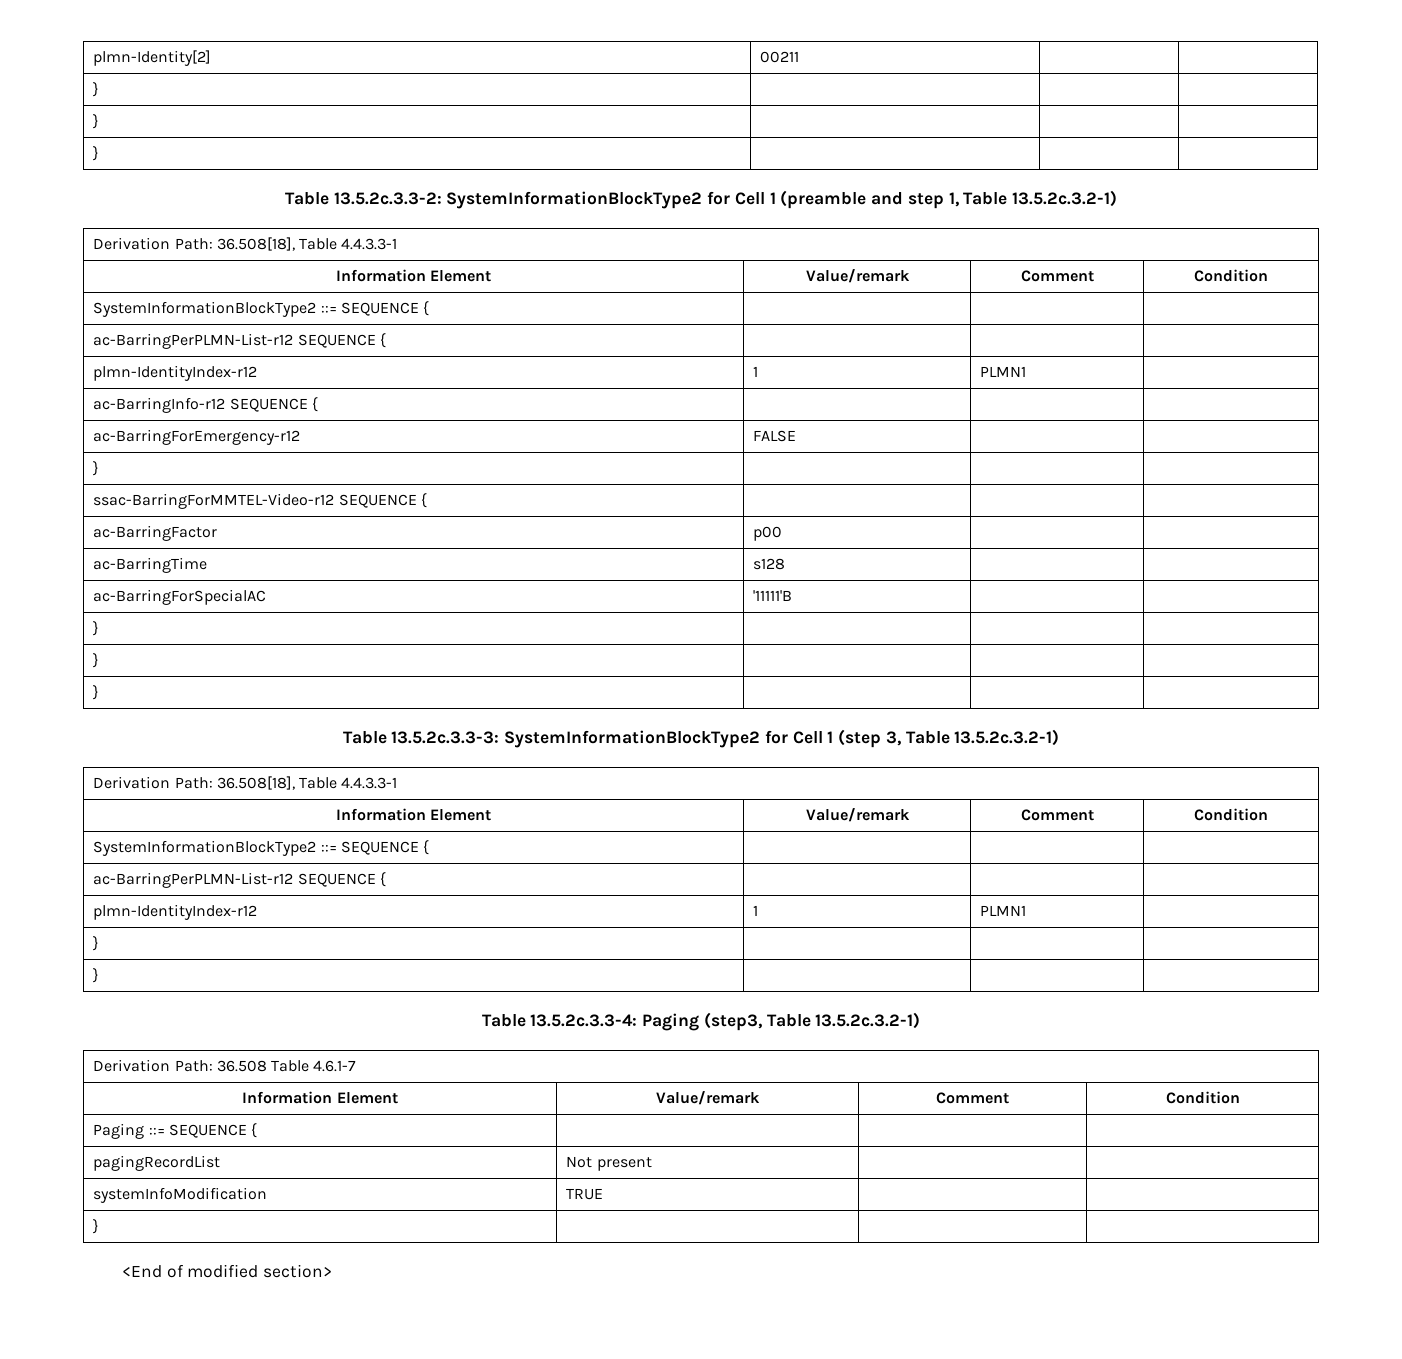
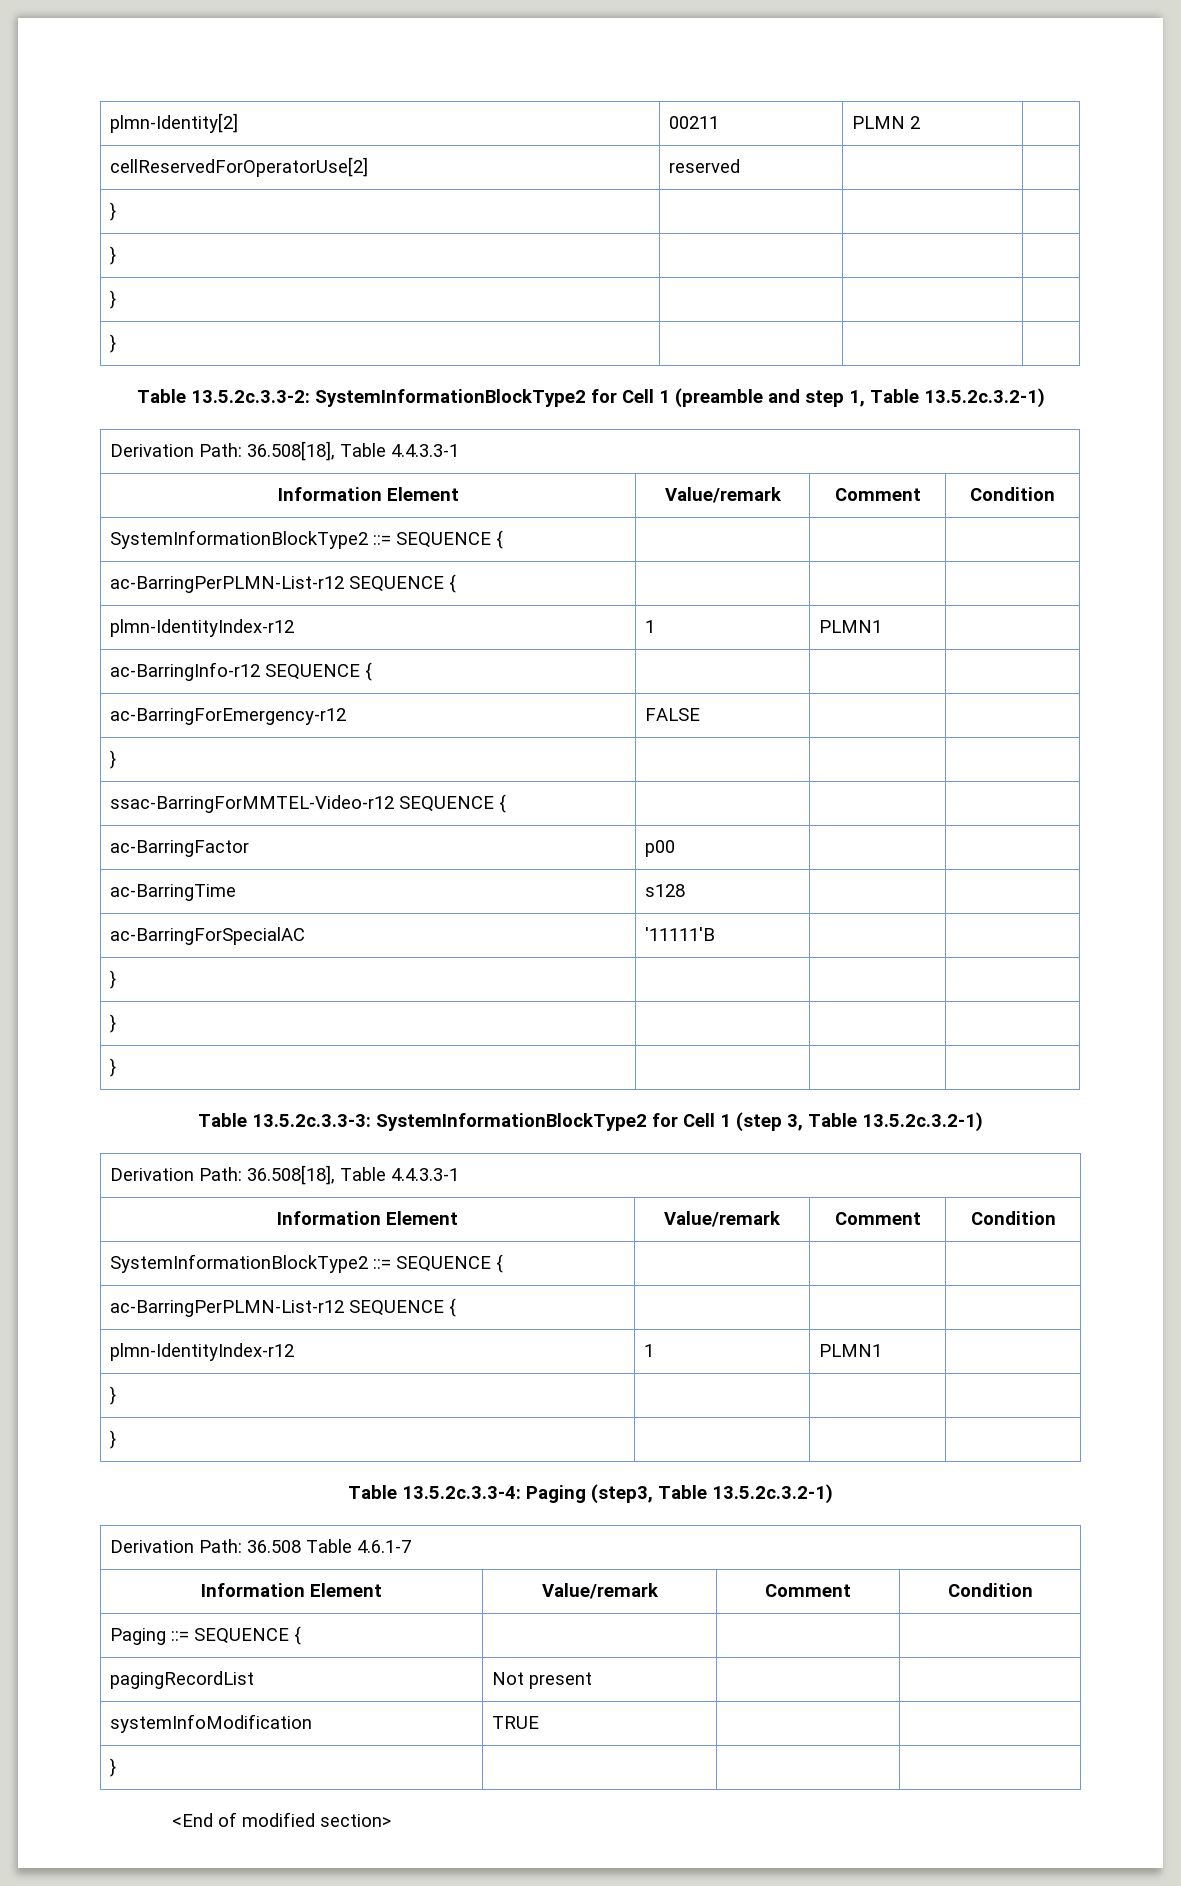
- plmn-Identity[2] | 00211 | |
+ plmn-Identity[2] | 00211 | PLMN 2 |
+ cellReservedForOperatorUse[2] | reserved | |
+ } | | |

